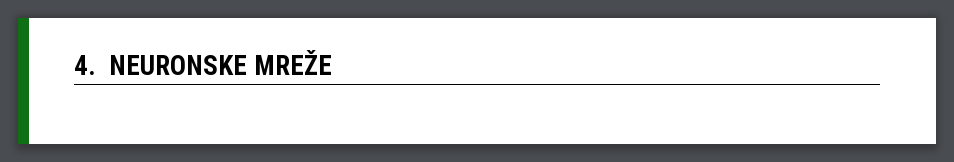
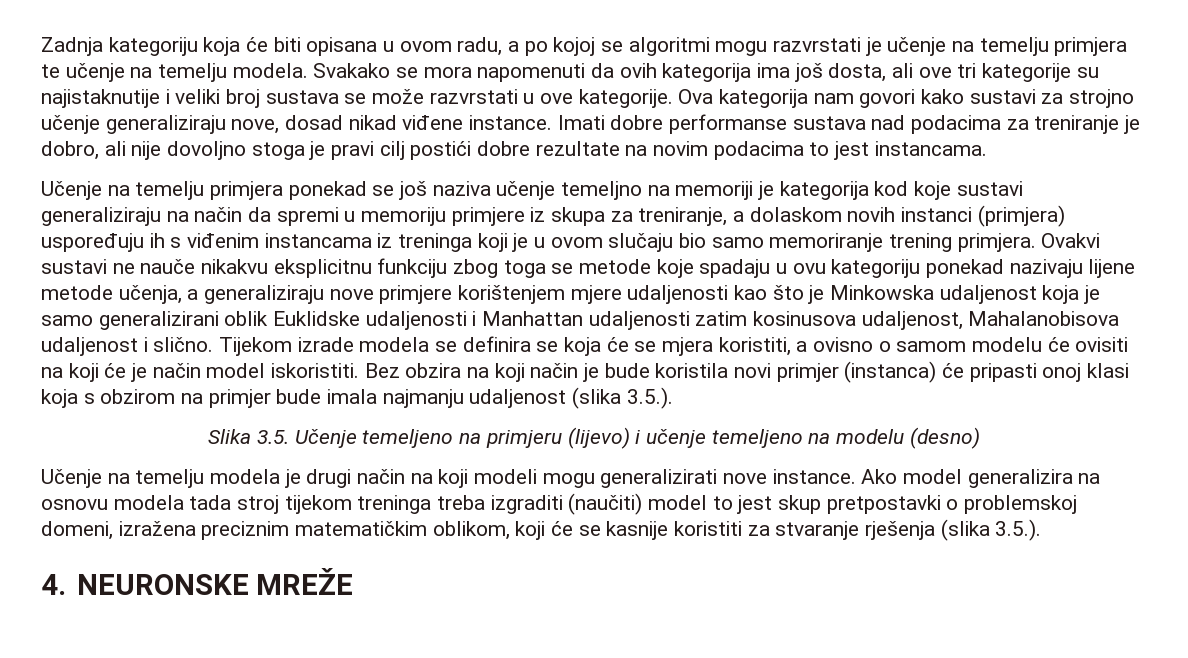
+ Zadnja kategoriju koja će biti opisana u ovom radu, a po kojoj se algoritmi mogu razvrstati je učenje na temelju primjera te učenje na temelju modela. Svakako se mora napomenuti da ovih kategorija ima još dosta, ali ove tri kategorije su najistaknutije i veliki broj sustava se može razvrstati u ove kategorije. Ova kategorija nam govori kako sustavi za strojno učenje generaliziraju nove, dosad nikad viđene instance. Imati dobre performanse sustava nad podacima za treniranje je dobro, ali nije dovoljno stoga je pravi cilj postići dobre rezultate na novim podacima to jest instancama.
+ Učenje na temelju primjera ponekad se još naziva učenje temeljno na memoriji je kategorija kod koje sustavi generaliziraju na način da spremi u memoriju primjere iz skupa za treniranje, a dolaskom novih instanci (primjera) uspoređuju ih s viđenim instancama iz treninga koji je u ovom slučaju bio samo memoriranje trening primjera. Ovakvi sustavi ne nauče nikakvu eksplicitnu funkciju zbog toga se metode koje spadaju u ovu kategoriju ponekad nazivaju lijene metode učenja, a generaliziraju nove primjere korištenjem mjere udaljenosti kao što je Minkowska udaljenost koja je samo generalizirani oblik Euklidske udaljenosti i Manhattan udaljenosti zatim kosinusova udaljenost, Mahalanobisova udaljenost i slično. Tijekom izrade modela se definira se koja će se mjera koristiti, a ovisno o samom modelu će ovisiti na koji će je način model iskoristiti. Bez obzira na koji način je bude koristila novi primjer (instanca) će pripasti onoj klasi koja s obzirom na primjer bude imala najmanju udaljenost (slika 3.5.).
+ Slika 3.5. Učenje temeljeno na primjeru (lijevo) i učenje temeljeno na modelu (desno)
+ Učenje na temelju modela je drugi način na koji modeli mogu generalizirati nove instance. Ako model generalizira na osnovu modela tada stroj tijekom treninga treba izgraditi (naučiti) model to jest skup pretpostavki o problemskoj domeni, izražena preciznim matematičkim oblikom, koji će se kasnije koristiti za stvaranje rješenja (slika 3.5.).

